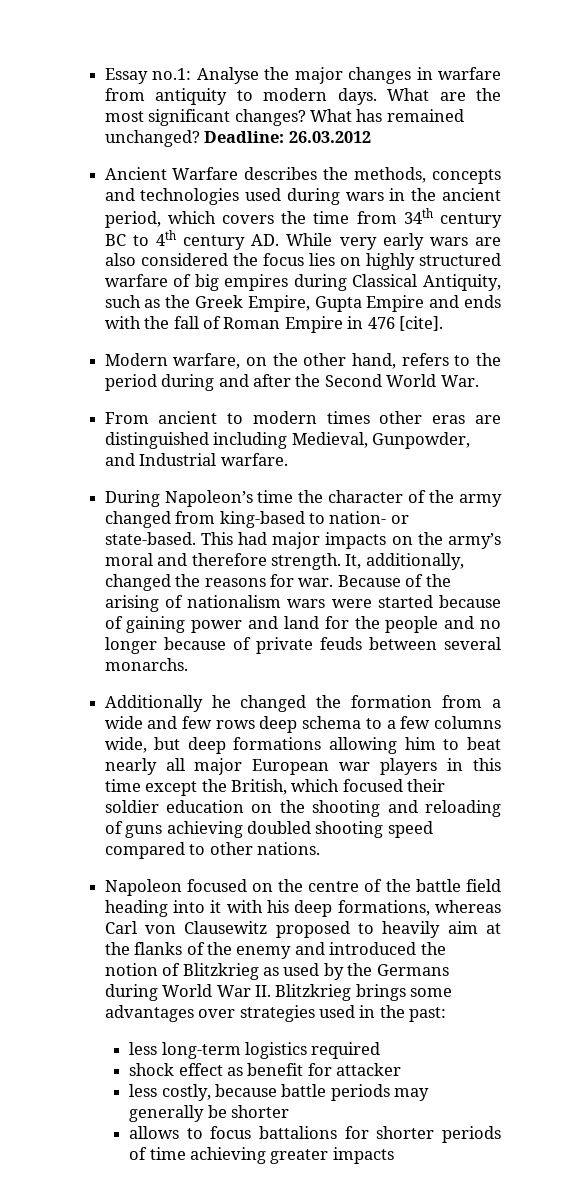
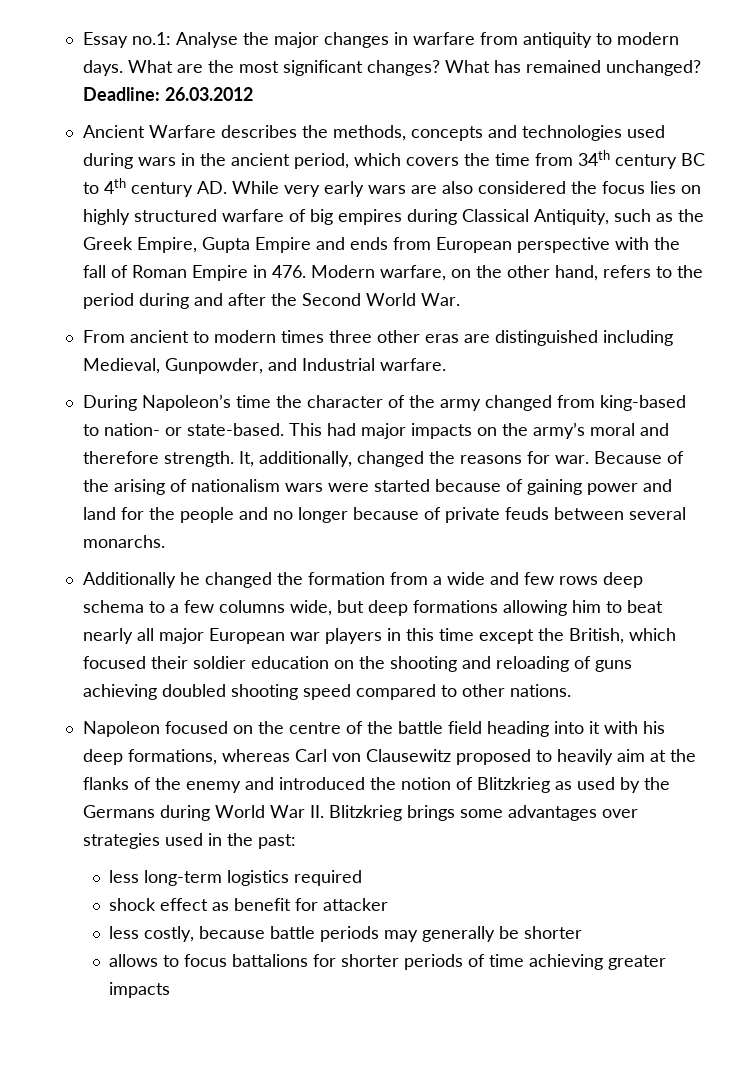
- Ancient Warfare describes the methods, concepts and technologies used during wars in the ancient period, which covers the time from 34th century BC to 4th century AD. While very early wars are also considered the focus lies on highly structured warfare of big empires during Classical Antiquity, such as the Greek Empire, Gupta Empire and ends with the fall of Roman Empire in 476 [cite].
- Modern warfare, on the other hand, refers to the period during and after the Second World War.
+ Ancient Warfare describes the methods, concepts and technologies used during wars in the ancient period, which covers the time from 34th century BC to 4th century AD. While very early wars are also considered the focus lies on highly structured warfare of big empires during Classical Antiquity, such as the Greek Empire, Gupta Empire and ends from European perspective with the fall of Roman Empire in 476. Modern warfare, on the other hand, refers to the period during and after the Second World War.
- From ancient to modern times other eras are distinguished including Medieval, Gunpowder, and Industrial warfare.
+ From ancient to modern times three other eras are distinguished including Medieval, Gunpowder, and Industrial warfare.

